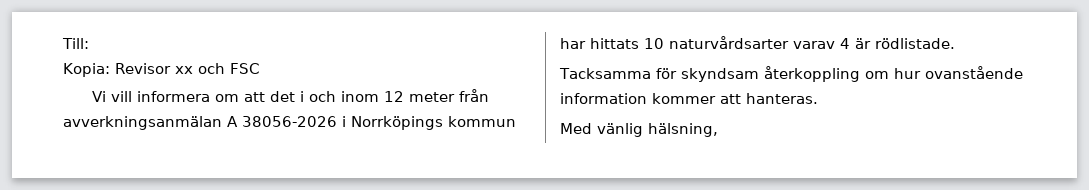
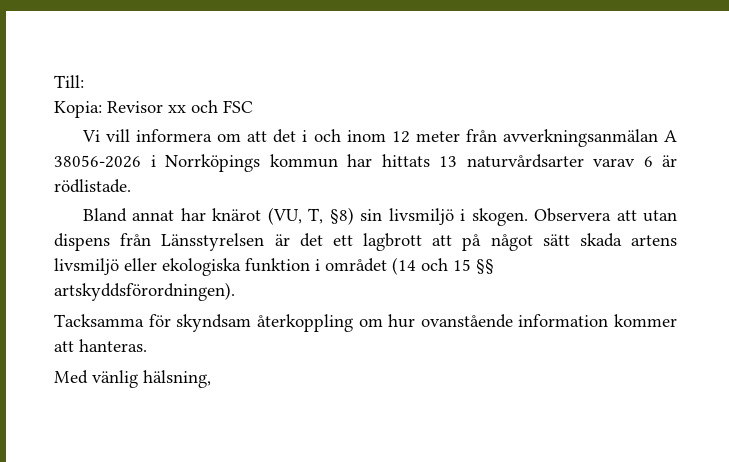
- Vi vill informera om att det i och inom 12 meter från avverkningsanmälan A 38056-2026 i Norrköpings kommun har hittats 10 naturvårdsarter varav 4 är rödlistade.
+ Vi vill informera om att det i och inom 12 meter från avverkningsanmälan A 38056-2026 i Norrköpings kommun har hittats 13 naturvårdsarter varav 6 är rödlistade.
+ Bland annat har knärot (VU, T, §8) sin livsmiljö i skogen. Observera att utan dispens från Länsstyrelsen är det ett lagbrott att på något sätt skada artens livsmiljö eller ekologiska funktion i området (14 och 15 §§ artskyddsförordningen).

